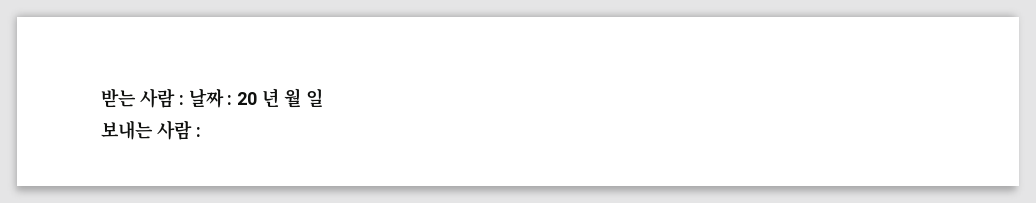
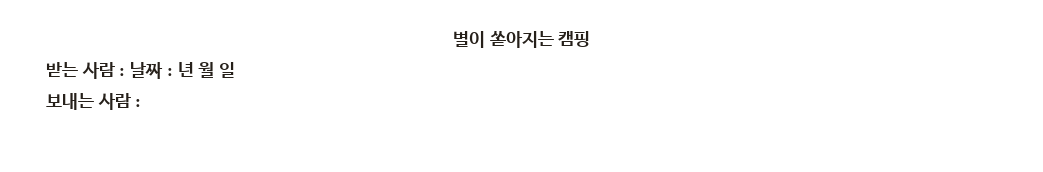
+ 별이 쏟아지는 캠핑
- 받는 사람 : 날짜 : 20 년 월 일
+ 받는 사람 : 날짜 : 년 월 일

